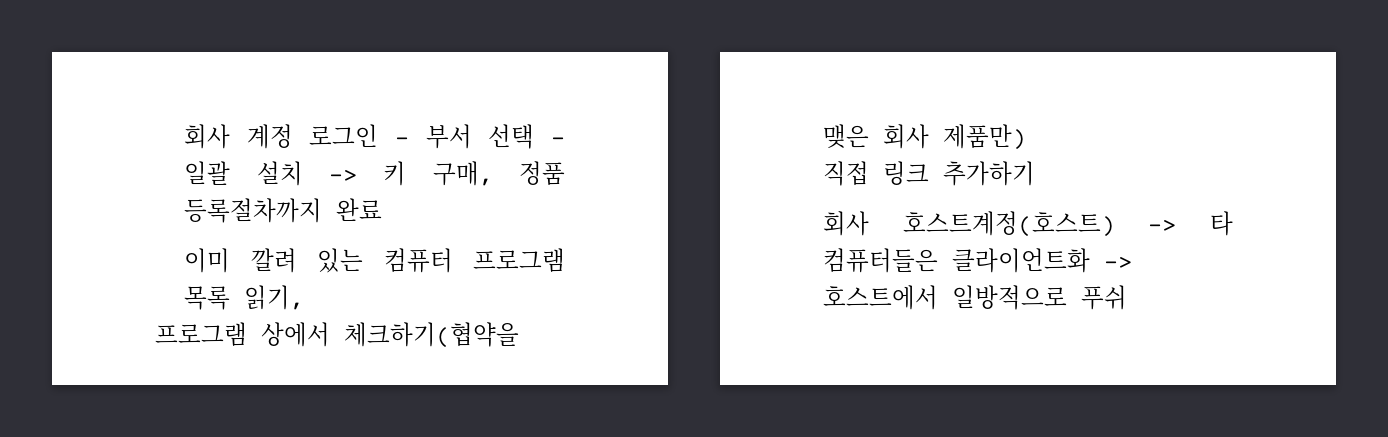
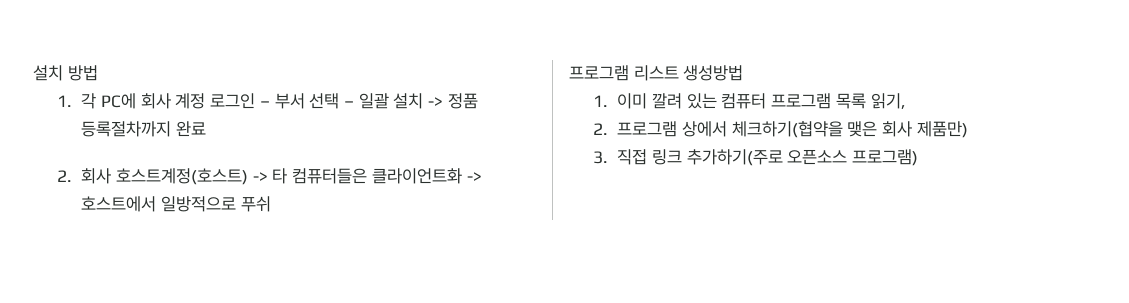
- 회사 계정 로그인 – 부서 선택 – 일괄 설치 -> 키 구매, 정품 등록절차까지 완료
+ 설치 방법
+ 1. 각 PC에 회사 계정 로그인 – 부서 선택 – 일괄 설치 -> 정품 등록절차까지 완료
- 이미 깔려 있는 컴퓨터 프로그램 목록 읽기,
- 프로그램 상에서 체크하기(협약을 맺은 회사 제품만)
- 직접 링크 추가하기
- 회사 호스트계정(호스트) -> 타 컴퓨터들은 클라이언트화 -> 호스트에서 일방적으로 푸쉬
+ 2. 회사 호스트계정(호스트) -> 타 컴퓨터들은 클라이언트화 -> 호스트에서 일방적으로 푸쉬
+ 프로그램 리스트 생성방법
+ 1. 이미 깔려 있는 컴퓨터 프로그램 목록 읽기,
+ 2. 프로그램 상에서 체크하기(협약을 맺은 회사 제품만)
+ 3. 직접 링크 추가하기(주로 오픈소스 프로그램)

